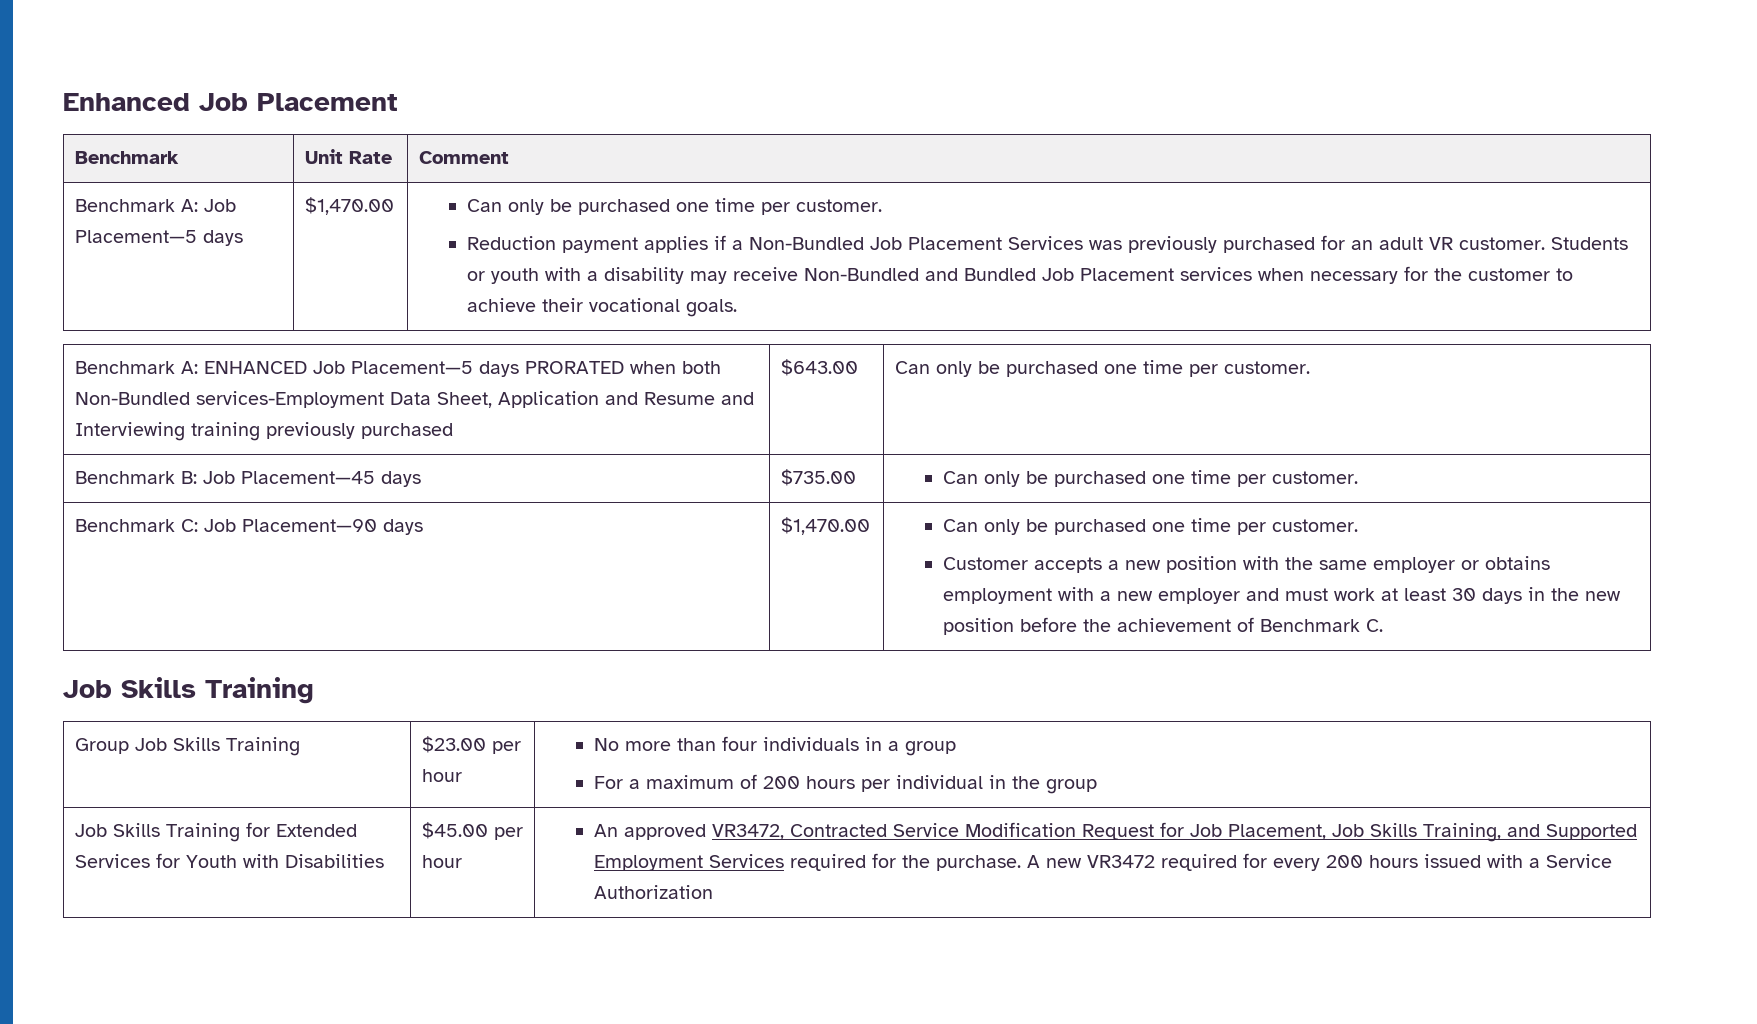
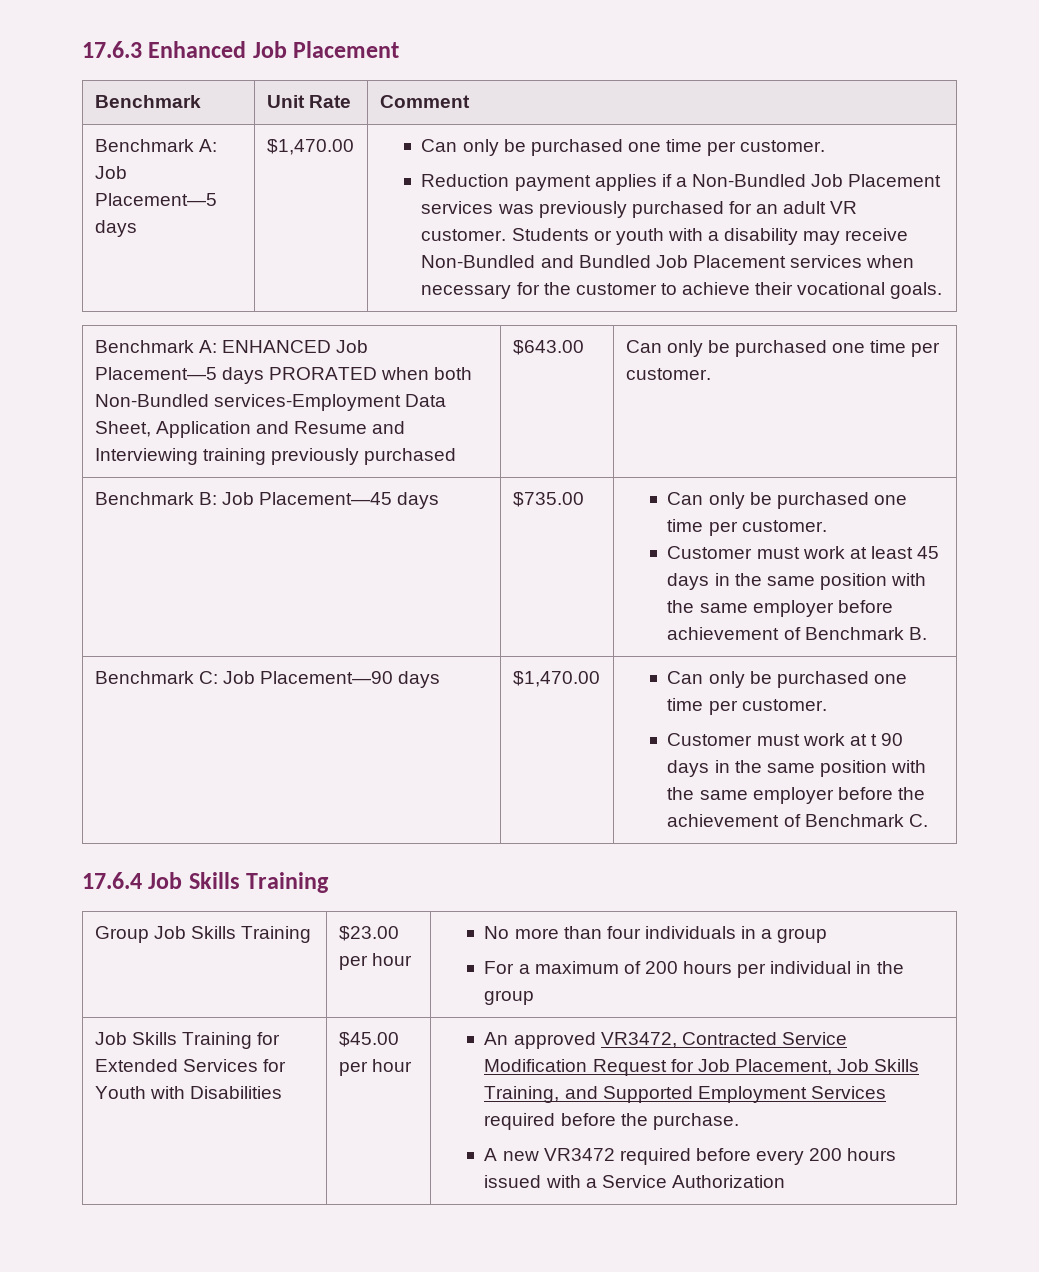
- Enhanced Job Placement
+ 17.6.3 Enhanced Job Placement
- Reduction payment applies if a Non-Bundled Job Placement Services was previously purchased for an adult VR customer.
+ Reduction payment applies if a Non-Bundled Job Placement services was previously purchased for an adult VR customer.
  Benchmark B: Job Placement—45 days | $735.00 | Can only be purchased one time per customer.
+ Customer must work at least 45 days in the same position with the same employer before achievement of Benchmark B.
- Customer accepts a new position with the same employer or obtains employment with a new employer and must work at least 30 days in the new position before the achievement of Benchmark C.
- Job Skills Training
+ Customer must work at t 90 days in the same position with the same employer before the achievement of Benchmark C.
+ 17.6.4 Job Skills Training
- An approved VR3472, Contracted Service Modification Request for Job Placement, Job Skills Training, and Supported Employment Services required for the purchase. A new VR3472 required for every 200 hours issued with a Service Authorization
+ An approved VR3472, Contracted Service Modification Request for Job Placement, Job Skills Training, and Supported Employment Services required before the purchase.
+ A new VR3472 required before every 200 hours issued with a Service Authorization

